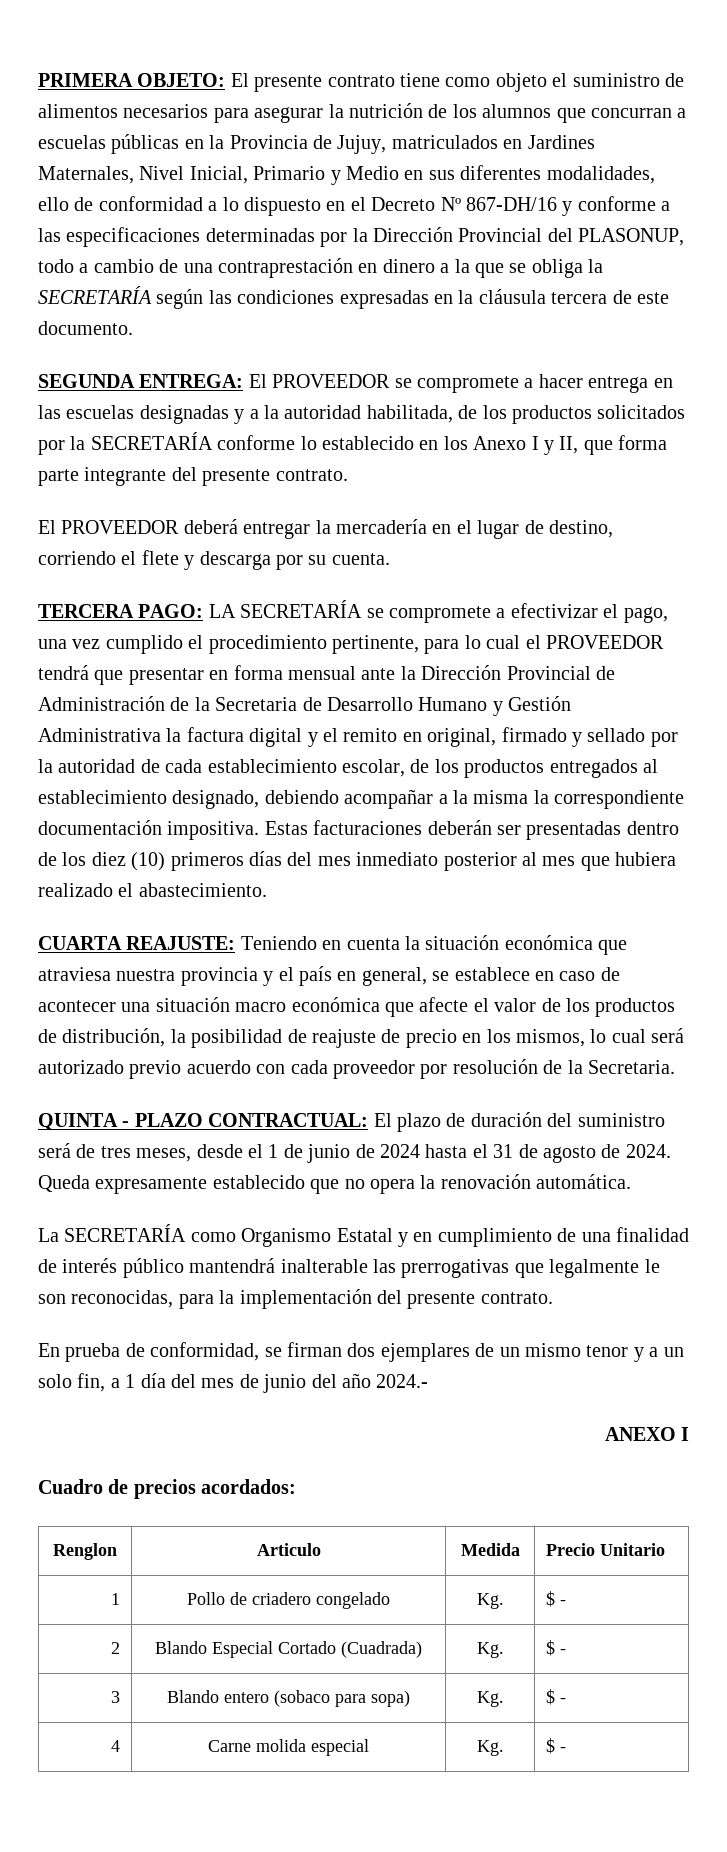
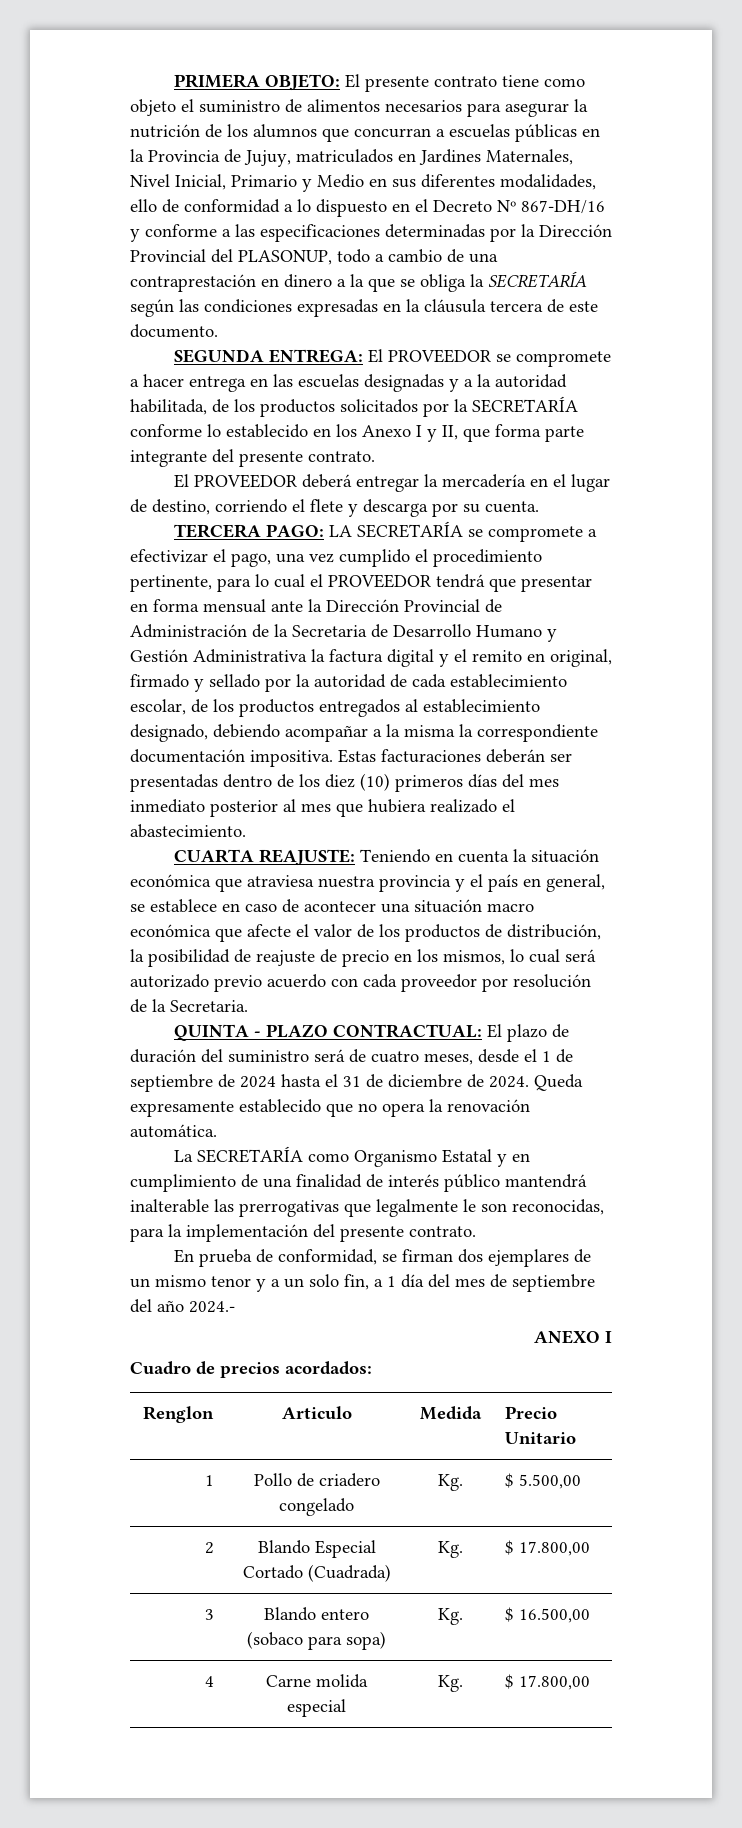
- QUINTA - PLAZO CONTRACTUAL: El plazo de duración del suministro será de tres meses, desde el 1 de junio de 2024 hasta el 31 de agosto de 2024.
+ QUINTA - PLAZO CONTRACTUAL: El plazo de duración del suministro será de cuatro meses, desde el 1 de septiembre de 2024 hasta el 31 de diciembre de 2024.
- En prueba de conformidad, se firman dos ejemplares de un mismo tenor y a un solo fin, a 1 día del mes de junio del año 2024.-
+ En prueba de conformidad, se firman dos ejemplares de un mismo tenor y a un solo fin, a 1 día del mes de septiembre del año 2024.-
- 1 | Pollo de criadero congelado | Kg. | $ -
+ 1 | Pollo de criadero congelado | Kg. | $ 5.500,00
- 2 | Blando Especial Cortado (Cuadrada) | Kg. | $ -
+ 2 | Blando Especial Cortado (Cuadrada) | Kg. | $ 17.800,00
- 3 | Blando entero (sobaco para sopa) | Kg. | $ -
+ 3 | Blando entero (sobaco para sopa) | Kg. | $ 16.500,00
- 4 | Carne molida especial | Kg. | $ -
+ 4 | Carne molida especial | Kg. | $ 17.800,00

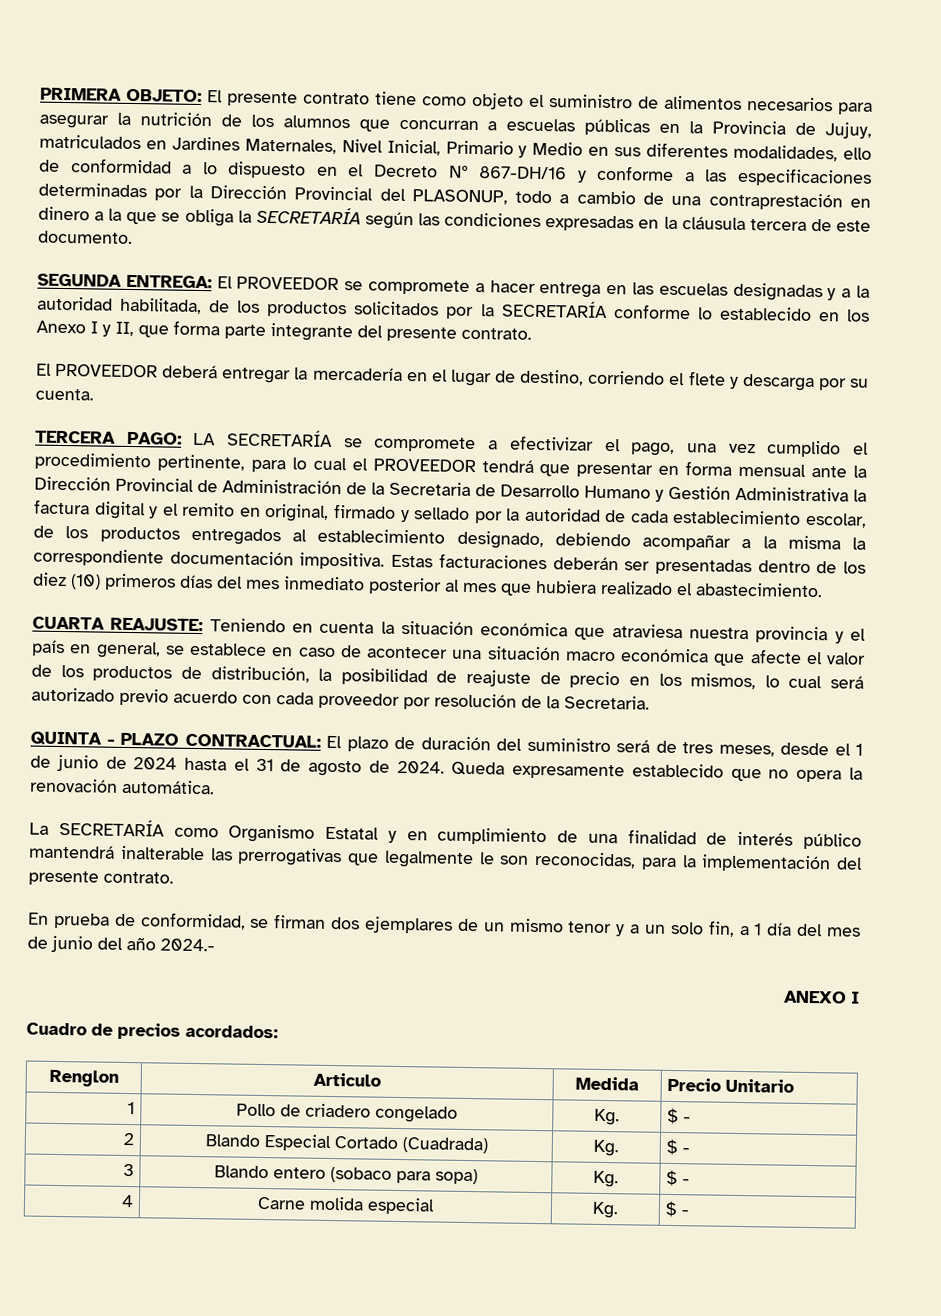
- QUINTA - PLAZO CONTRACTUAL: El plazo de duración del suministro será de cuatro meses, desde el 1 de septiembre de 2024 hasta el 31 de diciembre de 2024.
+ QUINTA - PLAZO CONTRACTUAL: El plazo de duración del suministro será de tres meses, desde el 1 de junio de 2024 hasta el 31 de agosto de 2024.
- En prueba de conformidad, se firman dos ejemplares de un mismo tenor y a un solo fin, a 1 día del mes de septiembre del año 2024.-
+ En prueba de conformidad, se firman dos ejemplares de un mismo tenor y a un solo fin, a 1 día del mes de junio del año 2024.-
- 1 | Pollo de criadero congelado | Kg. | $ 5.500,00
+ 1 | Pollo de criadero congelado | Kg. | $ -
- 2 | Blando Especial Cortado (Cuadrada) | Kg. | $ 17.800,00
+ 2 | Blando Especial Cortado (Cuadrada) | Kg. | $ -
- 3 | Blando entero (sobaco para sopa) | Kg. | $ 16.500,00
+ 3 | Blando entero (sobaco para sopa) | Kg. | $ -
- 4 | Carne molida especial | Kg. | $ 17.800,00
+ 4 | Carne molida especial | Kg. | $ -

